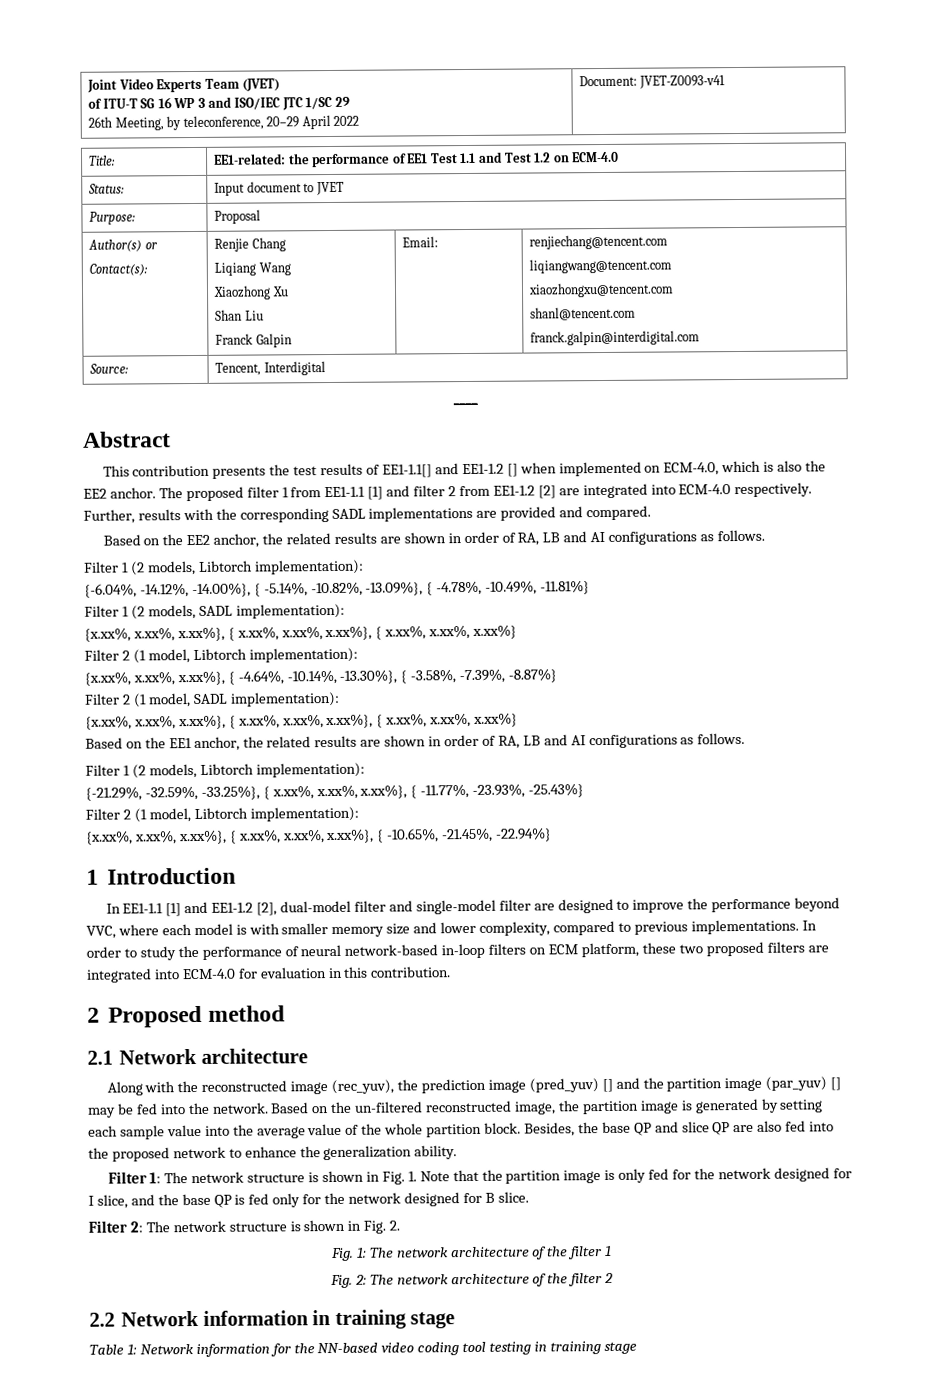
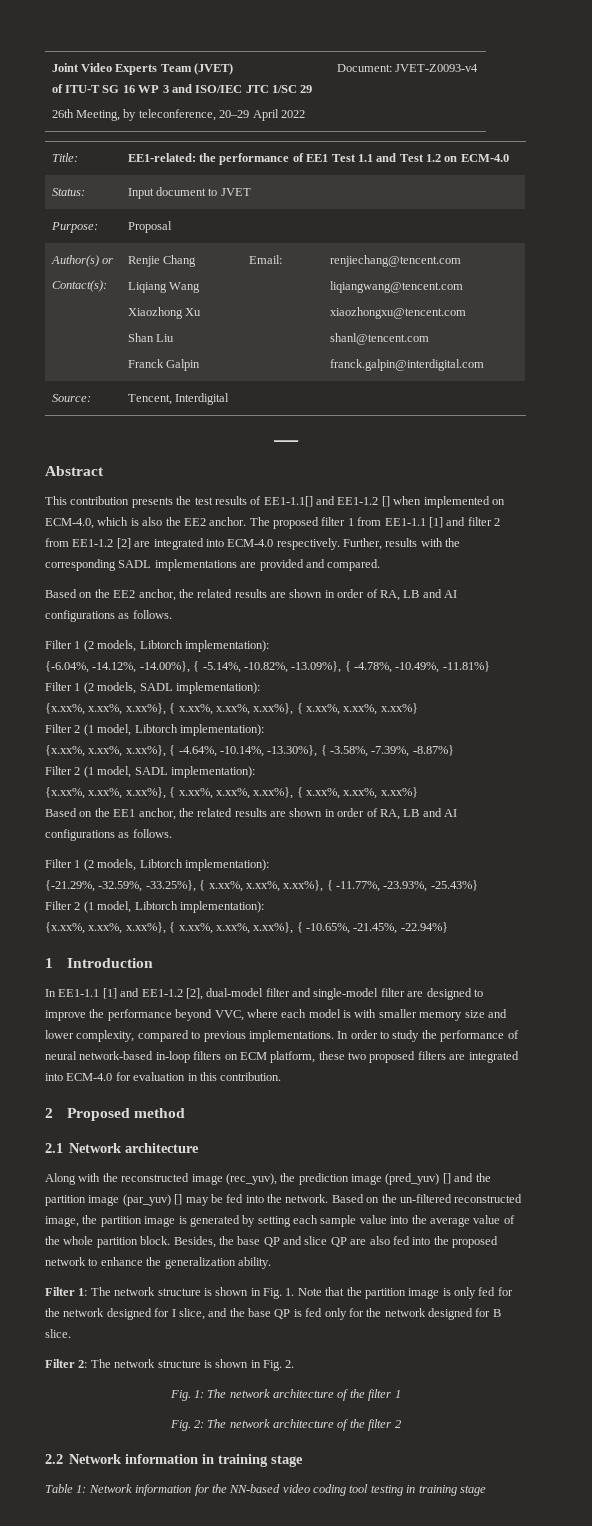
  Joint Video Experts Team (JVET)
  of ITU-T SG 16 WP 3 and ISO/IEC JTC 1/SC 29
- 26th Meeting, by teleconference, 20–29 April 2022 | Document: JVET-Z0093-v41
+ 26th Meeting, by teleconference, 20–29 April 2022 | Document: JVET-Z0093-v4

